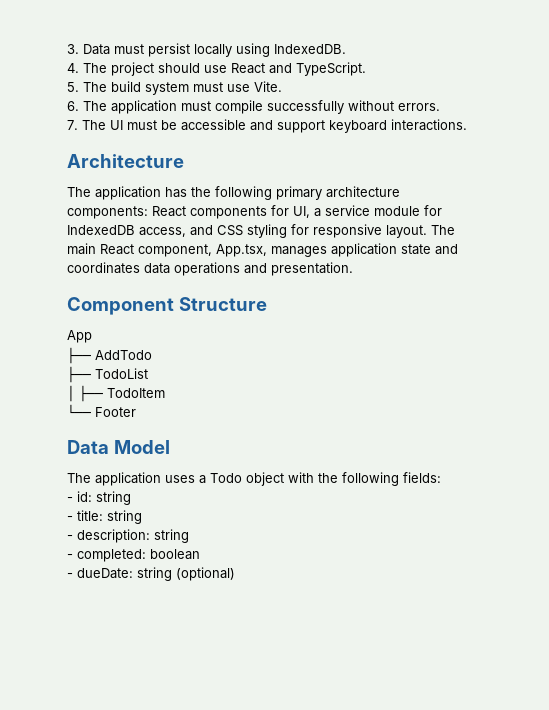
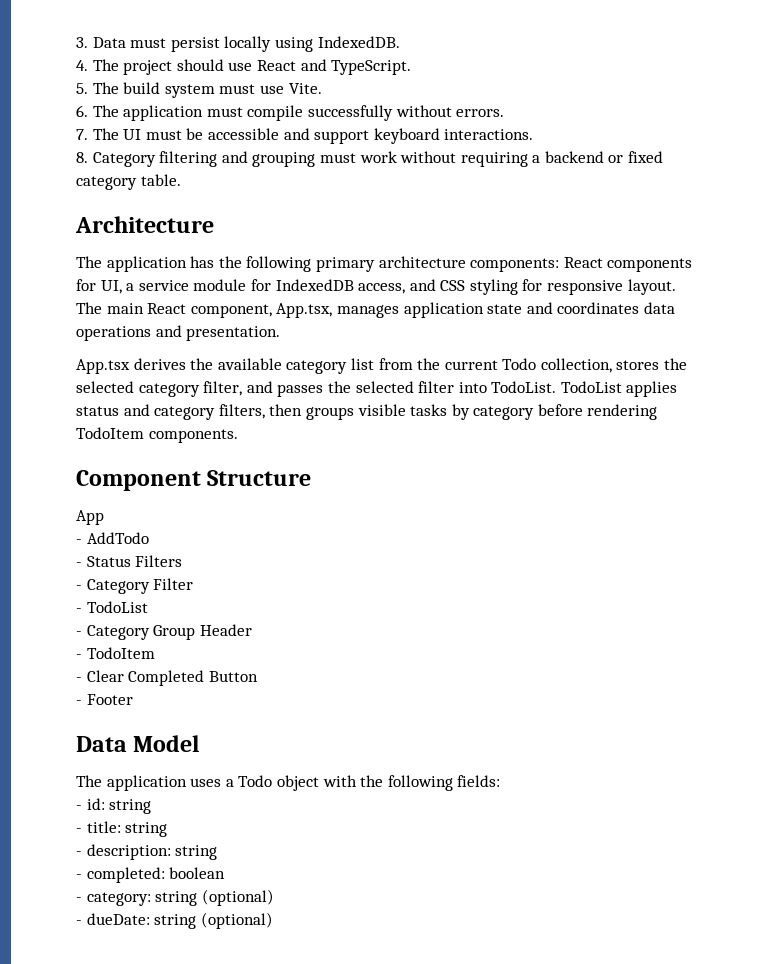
+ 8. Category filtering and grouping must work without requiring a backend or fixed category table.
+ App.tsx derives the available category list from the current Todo collection, stores the selected category filter, and passes the selected filter into TodoList. TodoList applies status and category filters, then groups visible tasks by category before rendering TodoItem components.
- ├── AddTodo
+ - AddTodo
- ├── TodoList
- │ ├── TodoItem
- └── Footer
+ - Status Filters
+ - Category Filter
+ - TodoList
+ - Category Group Header
+ - TodoItem
+ - Clear Completed Button
+ - Footer
+ - category: string (optional)

